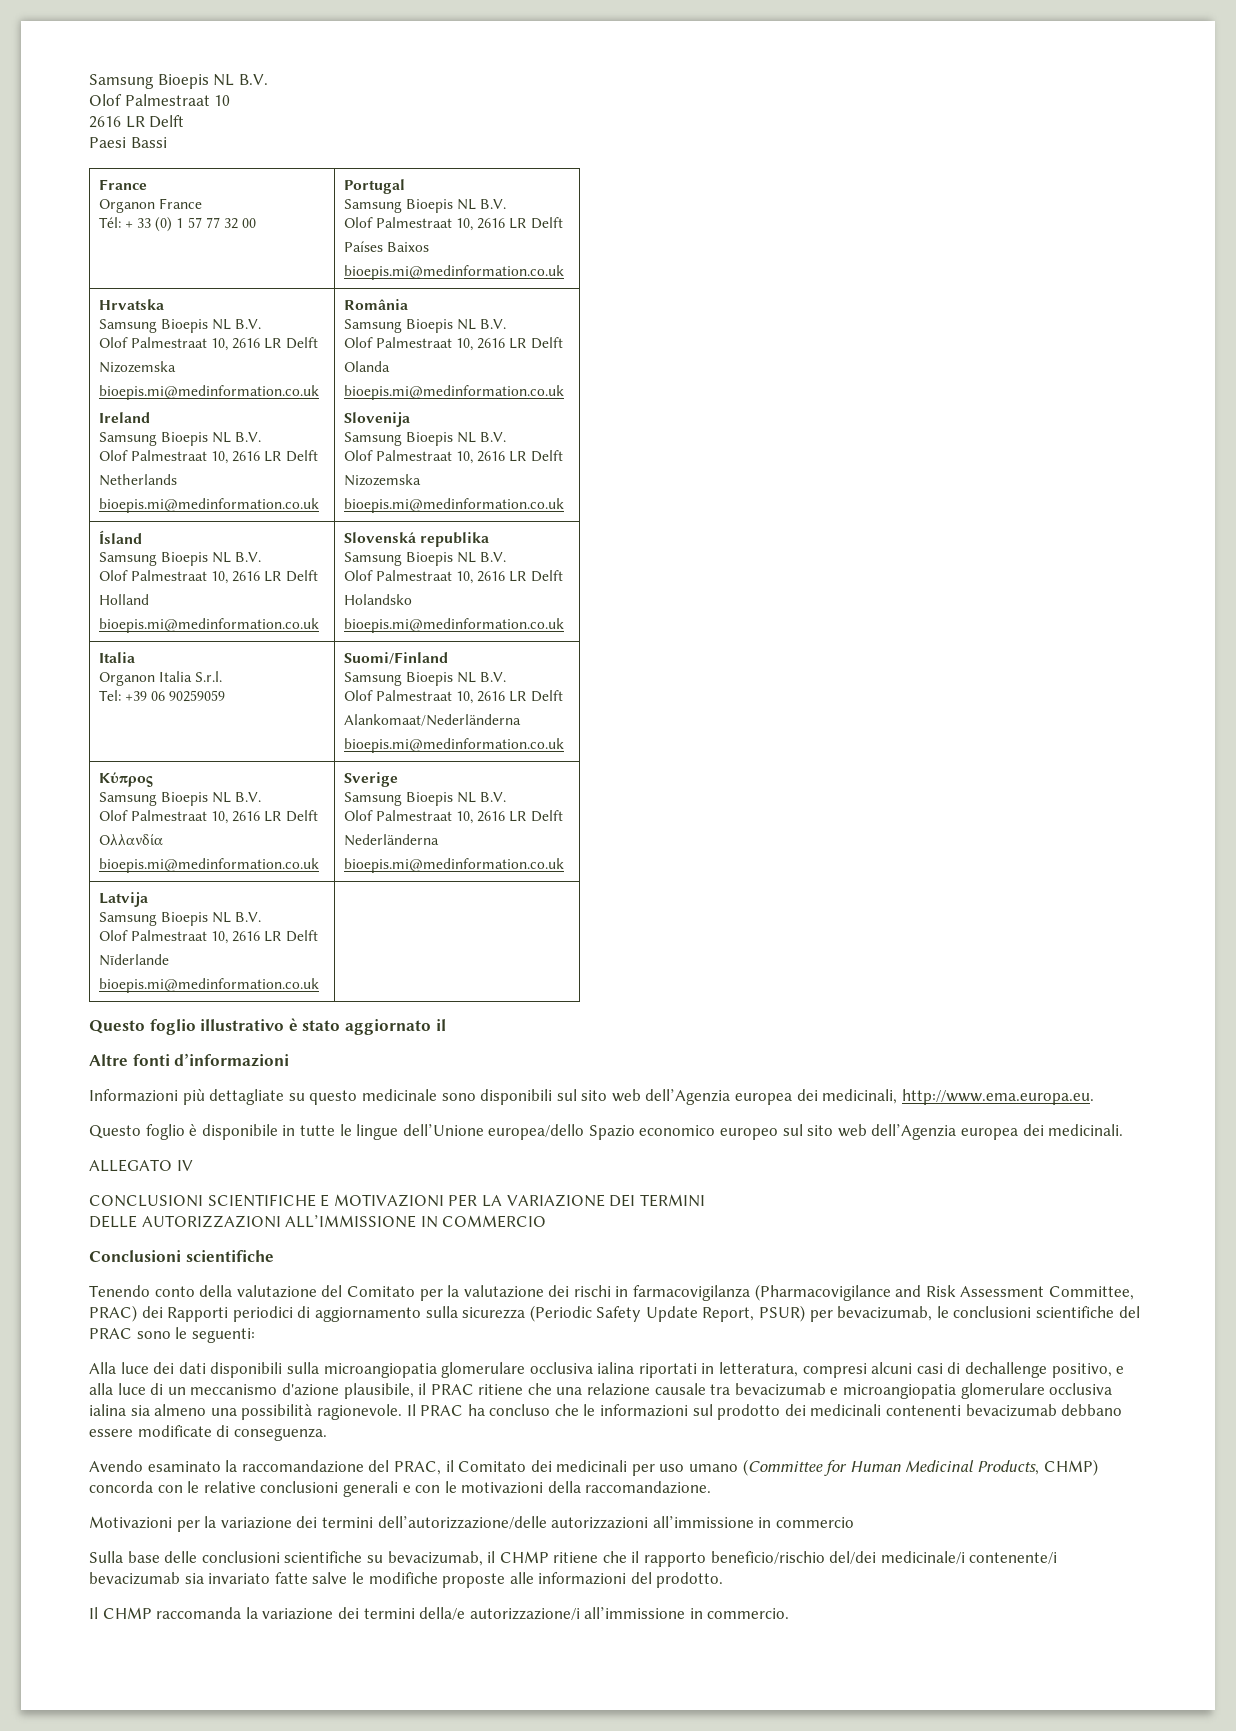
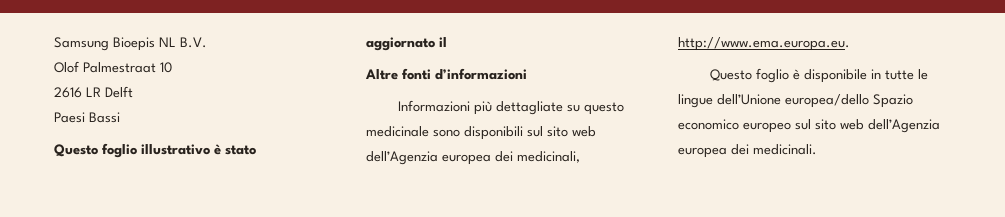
  Paesi Bassi
- France
- Organon France
- Tél: + 33 (0) 1 57 77 32 00 | Portugal
- Samsung Bioepis NL B.V.
- Olof Palmestraat 10, 2616 LR Delft
- Países Baixos
- bioepis.mi@medinformation.co.uk
- Hrvatska
- Samsung Bioepis NL B.V.
- Olof Palmestraat 10, 2616 LR Delft
- Nizozemska
- bioepis.mi@medinformation.co.uk
- Ireland
- Samsung Bioepis NL B.V.
- Olof Palmestraat 10, 2616 LR Delft
- Netherlands
- bioepis.mi@medinformation.co.uk | România
- Samsung Bioepis NL B.V.
- Olof Palmestraat 10, 2616 LR Delft
- Olanda
- bioepis.mi@medinformation.co.uk
- Slovenija
- Samsung Bioepis NL B.V.
- Olof Palmestraat 10, 2616 LR Delft
- Nizozemska
- bioepis.mi@medinformation.co.uk
- Ísland
- Samsung Bioepis NL B.V.
- Olof Palmestraat 10, 2616 LR Delft
- Holland
- bioepis.mi@medinformation.co.uk | Slovenská republika
- Samsung Bioepis NL B.V.
- Olof Palmestraat 10, 2616 LR Delft
- Holandsko
- bioepis.mi@medinformation.co.uk
- Italia
- Organon Italia S.r.l.
- Tel: +39 06 90259059 | Suomi/Finland
- Samsung Bioepis NL B.V.
- Olof Palmestraat 10, 2616 LR Delft
- Alankomaat/Nederländerna
- bioepis.mi@medinformation.co.uk
- Κύπρος
- Samsung Bioepis NL B.V.
- Olof Palmestraat 10, 2616 LR Delft
- Ολλανδία
- bioepis.mi@medinformation.co.uk | Sverige
- Samsung Bioepis NL B.V.
- Olof Palmestraat 10, 2616 LR Delft
- Nederländerna
- bioepis.mi@medinformation.co.uk
- Latvija
- Samsung Bioepis NL B.V.
- Olof Palmestraat 10, 2616 LR Delft
- Nīderlande
- bioepis.mi@medinformation.co.uk |
- ALLEGATO IV
- CONCLUSIONI SCIENTIFICHE E MOTIVAZIONI PER LA VARIAZIONE DEI TERMINI
- DELLE AUTORIZZAZIONI ALL’IMMISSIONE IN COMMERCIO
- Conclusioni scientifiche
- Tenendo conto della valutazione del Comitato per la valutazione dei rischi in farmacovigilanza (Pharmacovigilance and Risk Assessment Committee, PRAC) dei Rapporti periodici di aggiornamento sulla sicurezza (Periodic Safety Update Report, PSUR) per bevacizumab, le conclusioni scientifiche del PRAC sono le seguenti:
- Alla luce dei dati disponibili sulla microangiopatia glomerulare occlusiva ialina riportati in letteratura, compresi alcuni casi di dechallenge positivo, e alla luce di un meccanismo d'azione plausibile, il PRAC ritiene che una relazione causale tra bevacizumab e microangiopatia glomerulare occlusiva ialina sia almeno una possibilità ragionevole. Il PRAC ha concluso che le informazioni sul prodotto dei medicinali contenenti bevacizumab debbano essere modificate di conseguenza.
- Avendo esaminato la raccomandazione del PRAC, il Comitato dei medicinali per uso umano (Committee for Human Medicinal Products, CHMP) concorda con le relative conclusioni generali e con le motivazioni della raccomandazione.
- Motivazioni per la variazione dei termini dell’autorizzazione/delle autorizzazioni all’immissione in commercio
- Sulla base delle conclusioni scientifiche su bevacizumab, il CHMP ritiene che il rapporto beneficio/rischio del/dei medicinale/i contenente/i bevacizumab sia invariato fatte salve le modifiche proposte alle informazioni del prodotto.
- Il CHMP raccomanda la variazione dei termini della/e autorizzazione/i all’immissione in commercio.

